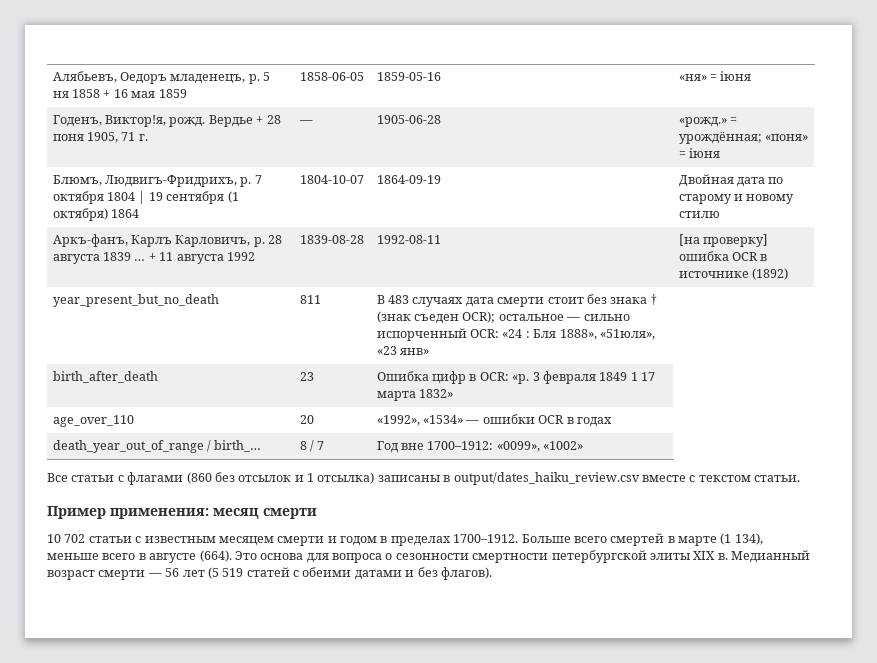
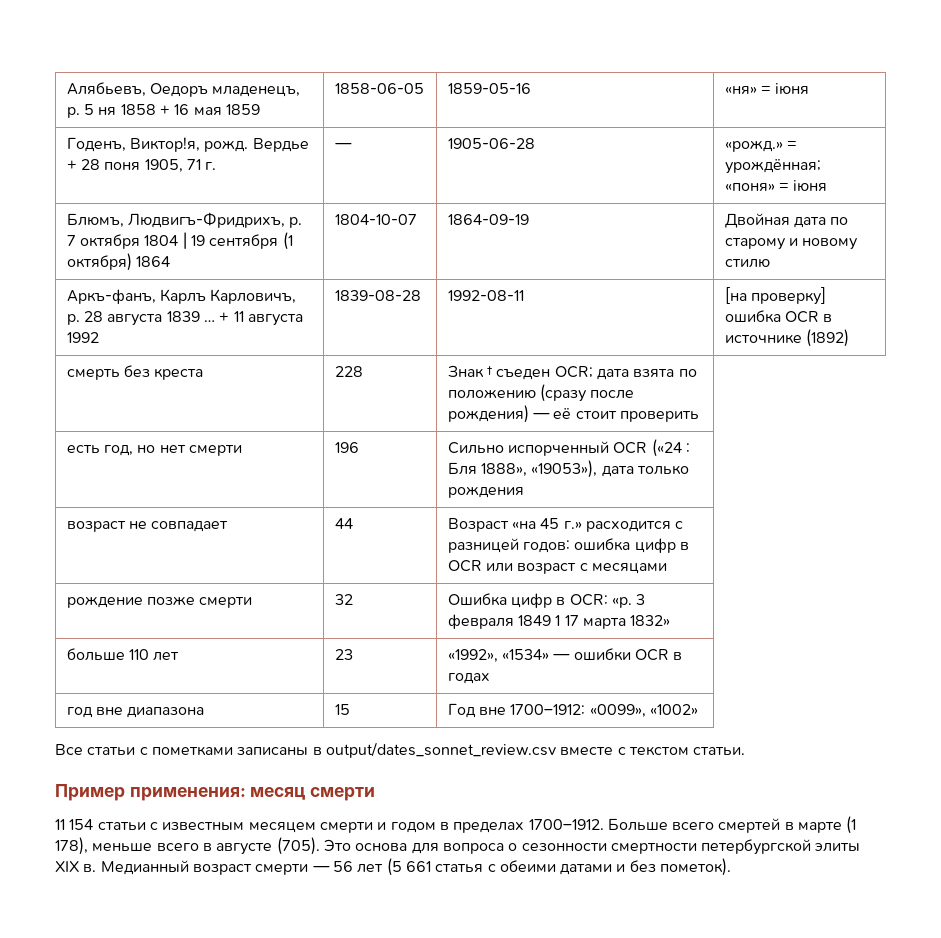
- year_present_but_no_death | 811 | В 483 случаях дата смерти стоит без знака † (знак съеден OCR); остальное — сильно испорченный OCR: «24 : Бля 1888», «51юля», «23 янв»
- birth_after_death | 23 | Ошибка цифр в OCR: «р. 3 февраля 1849 1 17 марта 1832»
+ смерть без креста | 228 | Знак † съеден OCR; дата взята по положению (сразу после рождения) — её стоит проверить
+ есть год, но нет смерти | 196 | Сильно испорченный OCR («24 : Бля 1888», «19053»), дата только рождения
+ возраст не совпадает | 44 | Возраст «на 45 г.» расходится с разницей годов: ошибка цифр в OCR или возраст с месяцами
+ рождение позже смерти | 32 | Ошибка цифр в OCR: «р. 3 февраля 1849 1 17 марта 1832»
- age_over_110 | 20 | «1992», «1534» — ошибки OCR в годах
+ больше 110 лет | 23 | «1992», «1534» — ошибки OCR в годах
- death_year_out_of_range / birth_… | 8 / 7 | Год вне 1700–1912: «0099», «1002»
+ год вне диапазона | 15 | Год вне 1700–1912: «0099», «1002»
- Все статьи с флагами (860 без отсылок и 1 отсылка) записаны в output/dates_haiku_review.csv вместе с текстом статьи.
+ Все статьи с пометками записаны в output/dates_sonnet_review.csv вместе с текстом статьи.
- 10 702 статьи с известным месяцем смерти и годом в пределах 1700–1912.
+ 11 154 статьи с известным месяцем смерти и годом в пределах 1700–1912.
- Больше всего смертей в марте (1 134), меньше всего в августе (664).
+ Больше всего смертей в марте (1 178), меньше всего в августе (705).
- Медианный возраст смерти — 56 лет (5 519 статей с обеими датами и без флагов).
+ Медианный возраст смерти — 56 лет (5 661 статья с обеими датами и без пометок).

